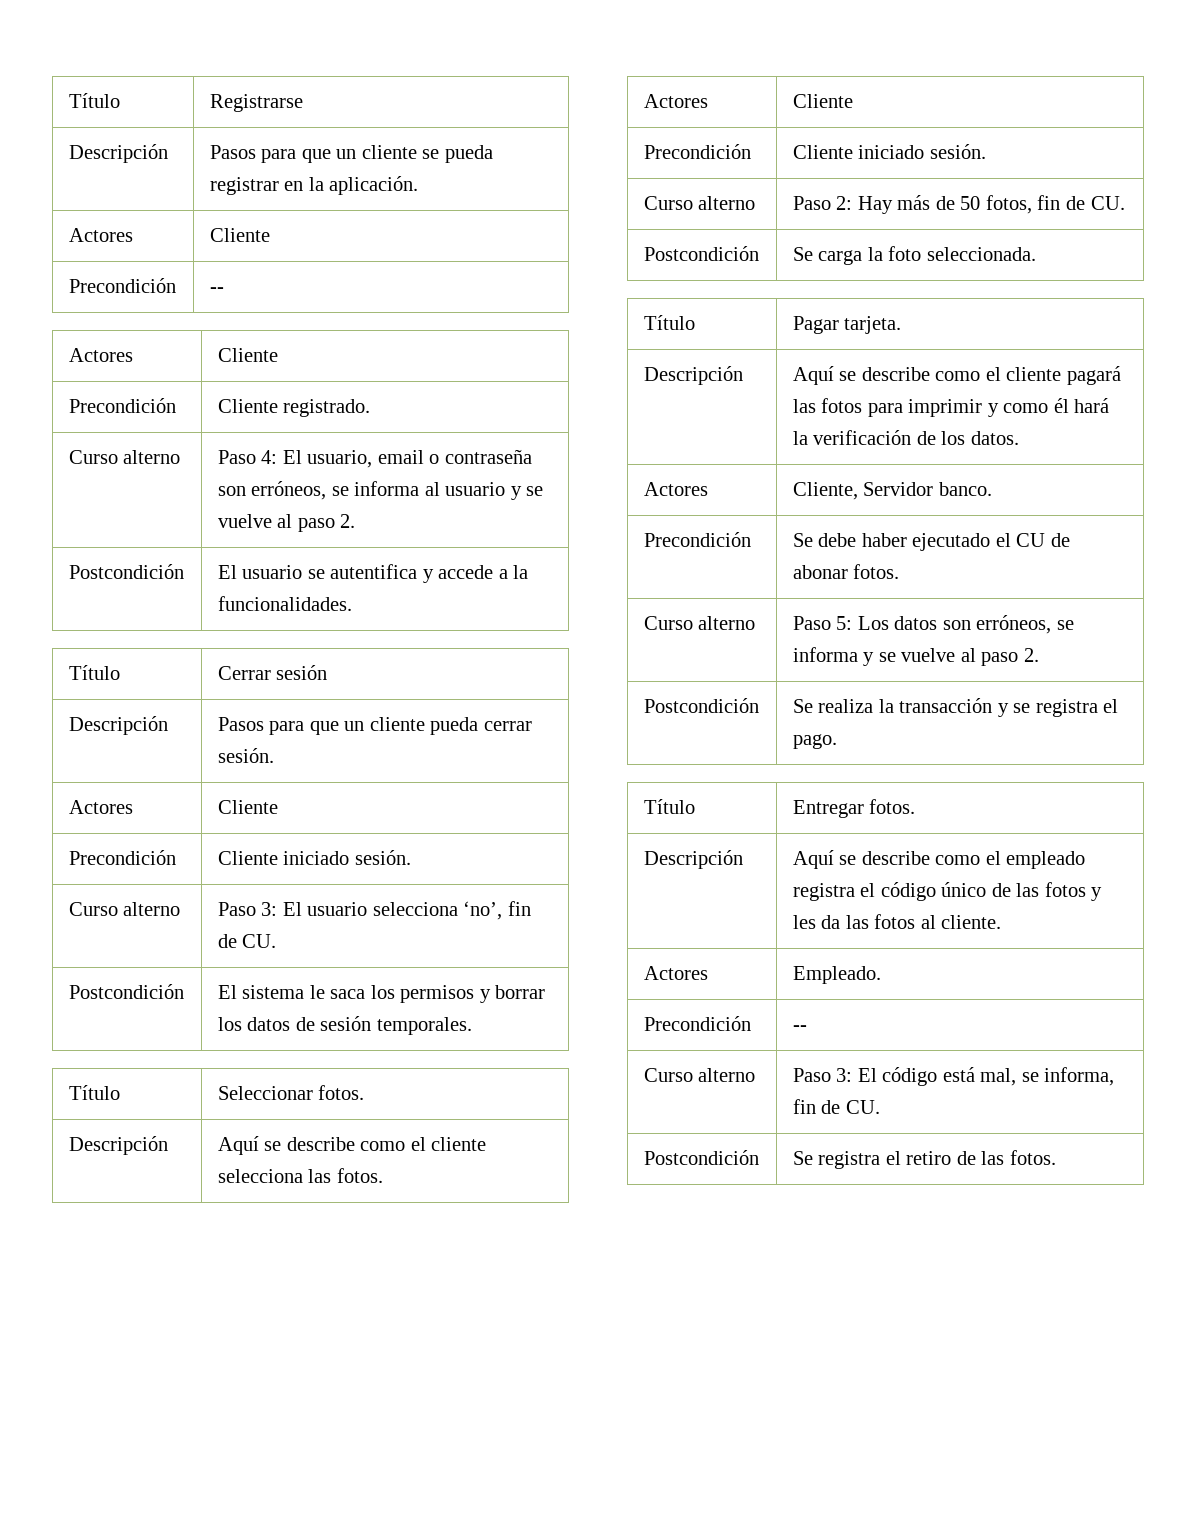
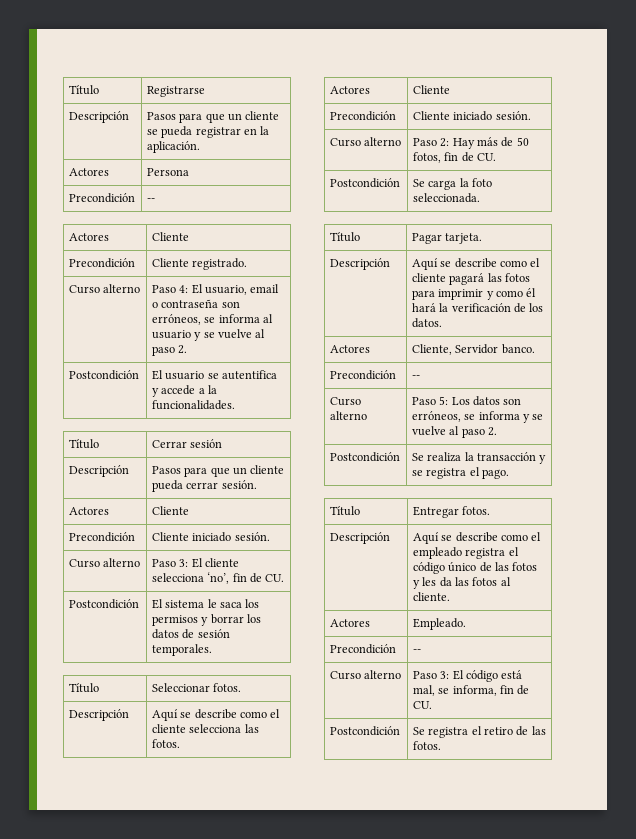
  Descripción | Pasos para que un cliente se pueda registrar en la aplicación.
- Actores | Cliente
+ Actores | Persona
- Curso alterno | Paso 3: El usuario selecciona ‘no’, fin de CU.
+ Curso alterno | Paso 3: El cliente selecciona ‘no’, fin de CU.
  Actores | Cliente, Servidor banco.
- Precondición | Se debe haber ejecutado el CU de abonar fotos.
+ Precondición | --

